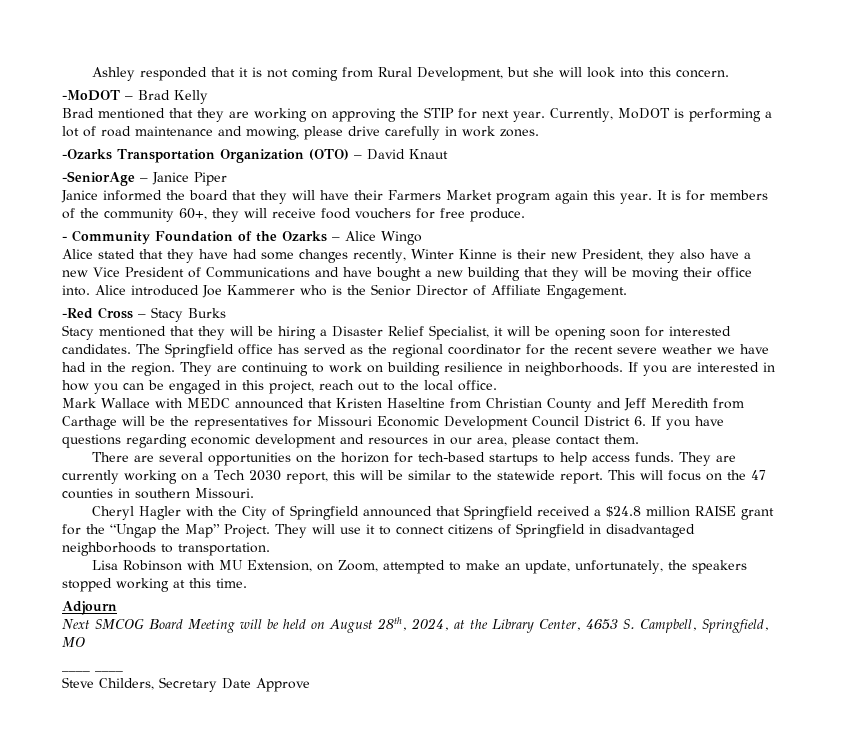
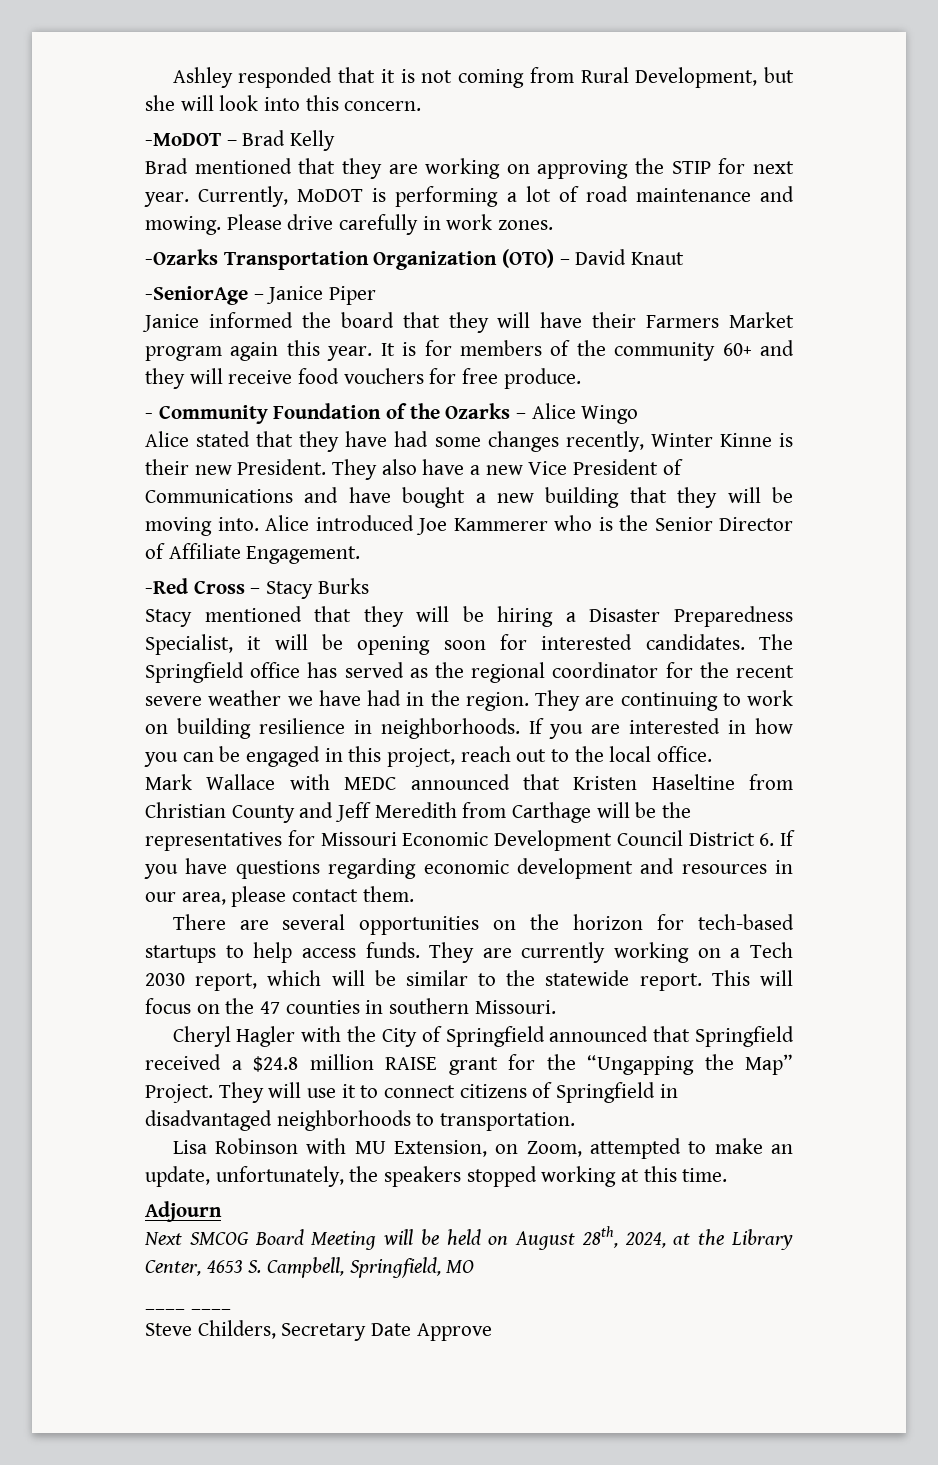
- Currently, MoDOT is performing a lot of road maintenance and mowing, please drive carefully in work zones.
+ Currently, MoDOT is performing a lot of road maintenance and mowing. Please drive carefully in work zones.
- It is for members of the community 60+, they will receive food vouchers for free produce.
+ It is for members of the community 60+ and they will receive food vouchers for free produce.
- Alice stated that they have had some changes recently, Winter Kinne is their new President, they also have a new Vice President of Communications and have bought a new building that they will be moving their office into.
+ Alice stated that they have had some changes recently, Winter Kinne is their new President. They also have a new Vice President of Communications and have bought a new building that they will be moving into.
- Stacy mentioned that they will be hiring a Disaster Relief Specialist, it will be opening soon for interested candidates.
+ Stacy mentioned that they will be hiring a Disaster Preparedness Specialist, it will be opening soon for interested candidates.
- They are currently working on a Tech 2030 report, this will be similar to the statewide report.
+ They are currently working on a Tech 2030 report, which will be similar to the statewide report.
- Cheryl Hagler with the City of Springfield announced that Springfield received a $24.8 million RAISE grant for the “Ungap the Map” Project.
+ Cheryl Hagler with the City of Springfield announced that Springfield received a $24.8 million RAISE grant for the “Ungapping the Map” Project.

